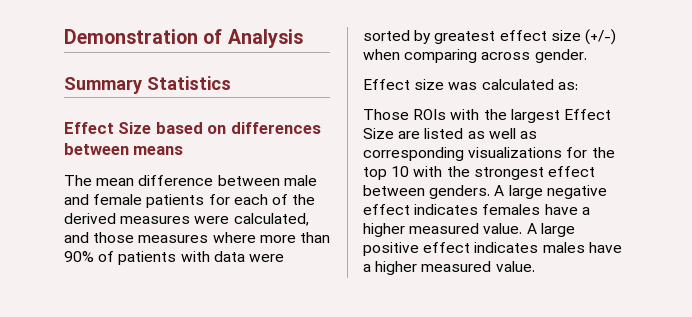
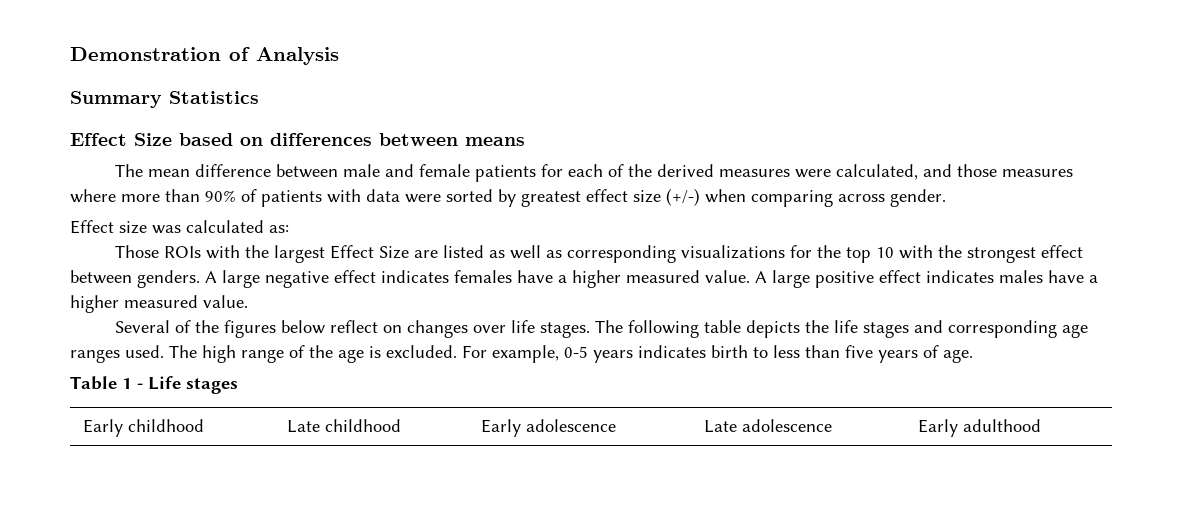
+ Several of the figures below reflect on changes over life stages. The following table depicts the life stages and corresponding age ranges used. The high range of the age is excluded. For example, 0-5 years indicates birth to less than five years of age.
+ Table 1 - Life stages
+ Early childhood | Late childhood | Early adolescence | Late adolescence | Early adulthood

